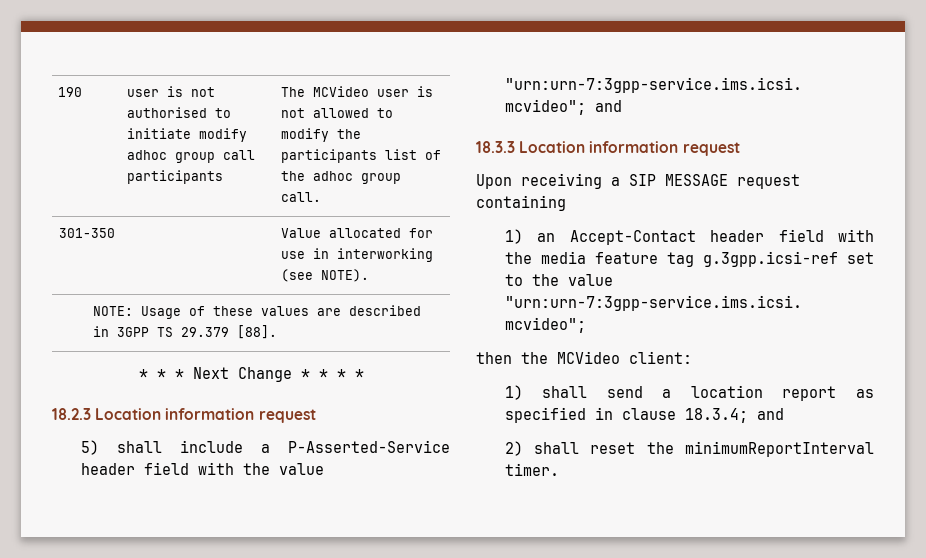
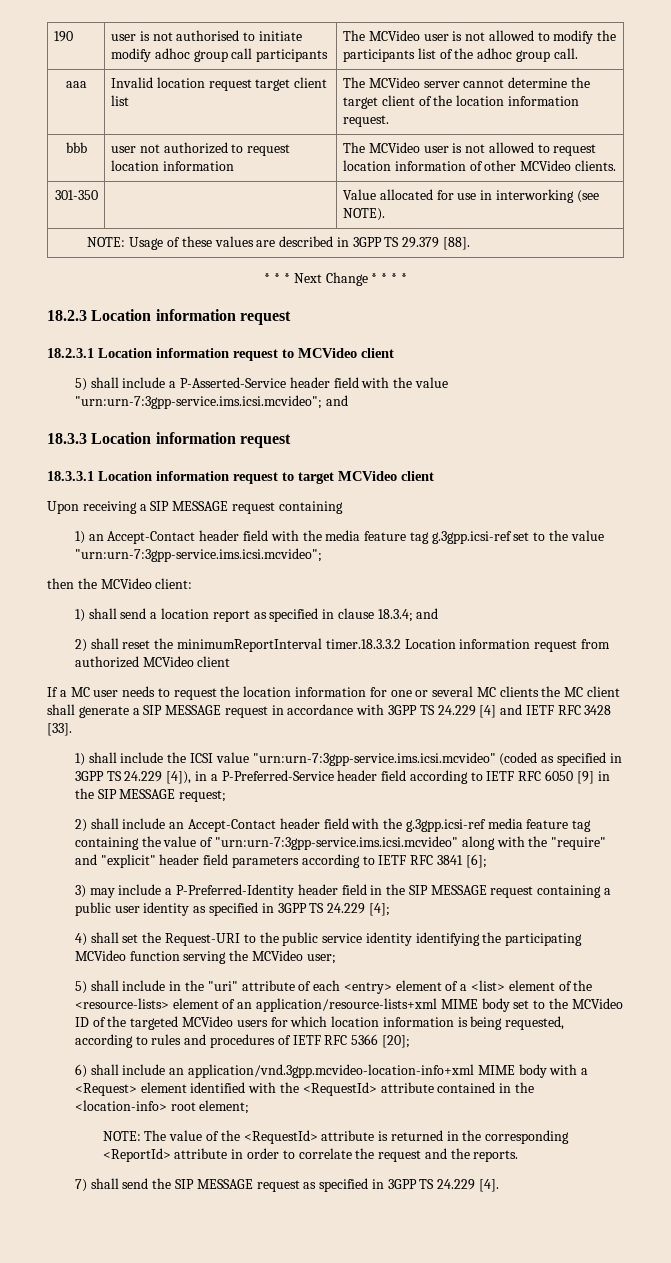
+ aaa | Invalid location request target client list | The MCVideo server cannot determine the target client of the location information request.
+ bbb | user not authorized to request location information | The MCVideo user is not allowed to request location information of other MCVideo clients.
+ 18.2.3.1 Location information request to MCVideo client
+ 18.3.3.1 Location information request to target MCVideo client
- 2) shall reset the minimumReportInterval timer.
+ 2) shall reset the minimumReportInterval timer.18.3.3.2 Location information request from authorized MCVideo client
+ If a MC user needs to request the location information for one or several MC clients the MC client shall generate a SIP MESSAGE request in accordance with 3GPP TS 24.229 [4] and IETF RFC 3428 [33].
+ 1) shall include the ICSI value "urn:urn-7:3gpp-service.ims.icsi.mcvideo" (coded as specified in 3GPP TS 24.229 [4]), in a P-Preferred-Service header field according to IETF RFC 6050 [9] in the SIP MESSAGE request;
+ 2) shall include an Accept-Contact header field with the g.3gpp.icsi-ref media feature tag containing the value of "urn:urn-7:3gpp-service.ims.icsi.mcvideo" along with the "require" and "explicit" header field parameters according to IETF RFC 3841 [6];
+ 3) may include a P-Preferred-Identity header field in the SIP MESSAGE request containing a public user identity as specified in 3GPP TS 24.229 [4];
+ 4) shall set the Request-URI to the public service identity identifying the participating MCVideo function serving the MCVideo user;
+ 5) shall include in the "uri" attribute of each <entry> element of a <list> element of the <resource-lists> element of an application/resource-lists+xml MIME body set to the MCVideo ID of the targeted MCVideo users for which location information is being requested, according to rules and procedures of IETF RFC 5366 [20];
+ 6) shall include an application/vnd.3gpp.mcvideo-location-info+xml MIME body with a <Request> element identified with the <RequestId> attribute contained in the <location-info> root element;
+ NOTE: The value of the <RequestId> attribute is returned in the corresponding <ReportId> attribute in order to correlate the request and the reports.
+ 7) shall send the SIP MESSAGE request as specified in 3GPP TS 24.229 [4].

